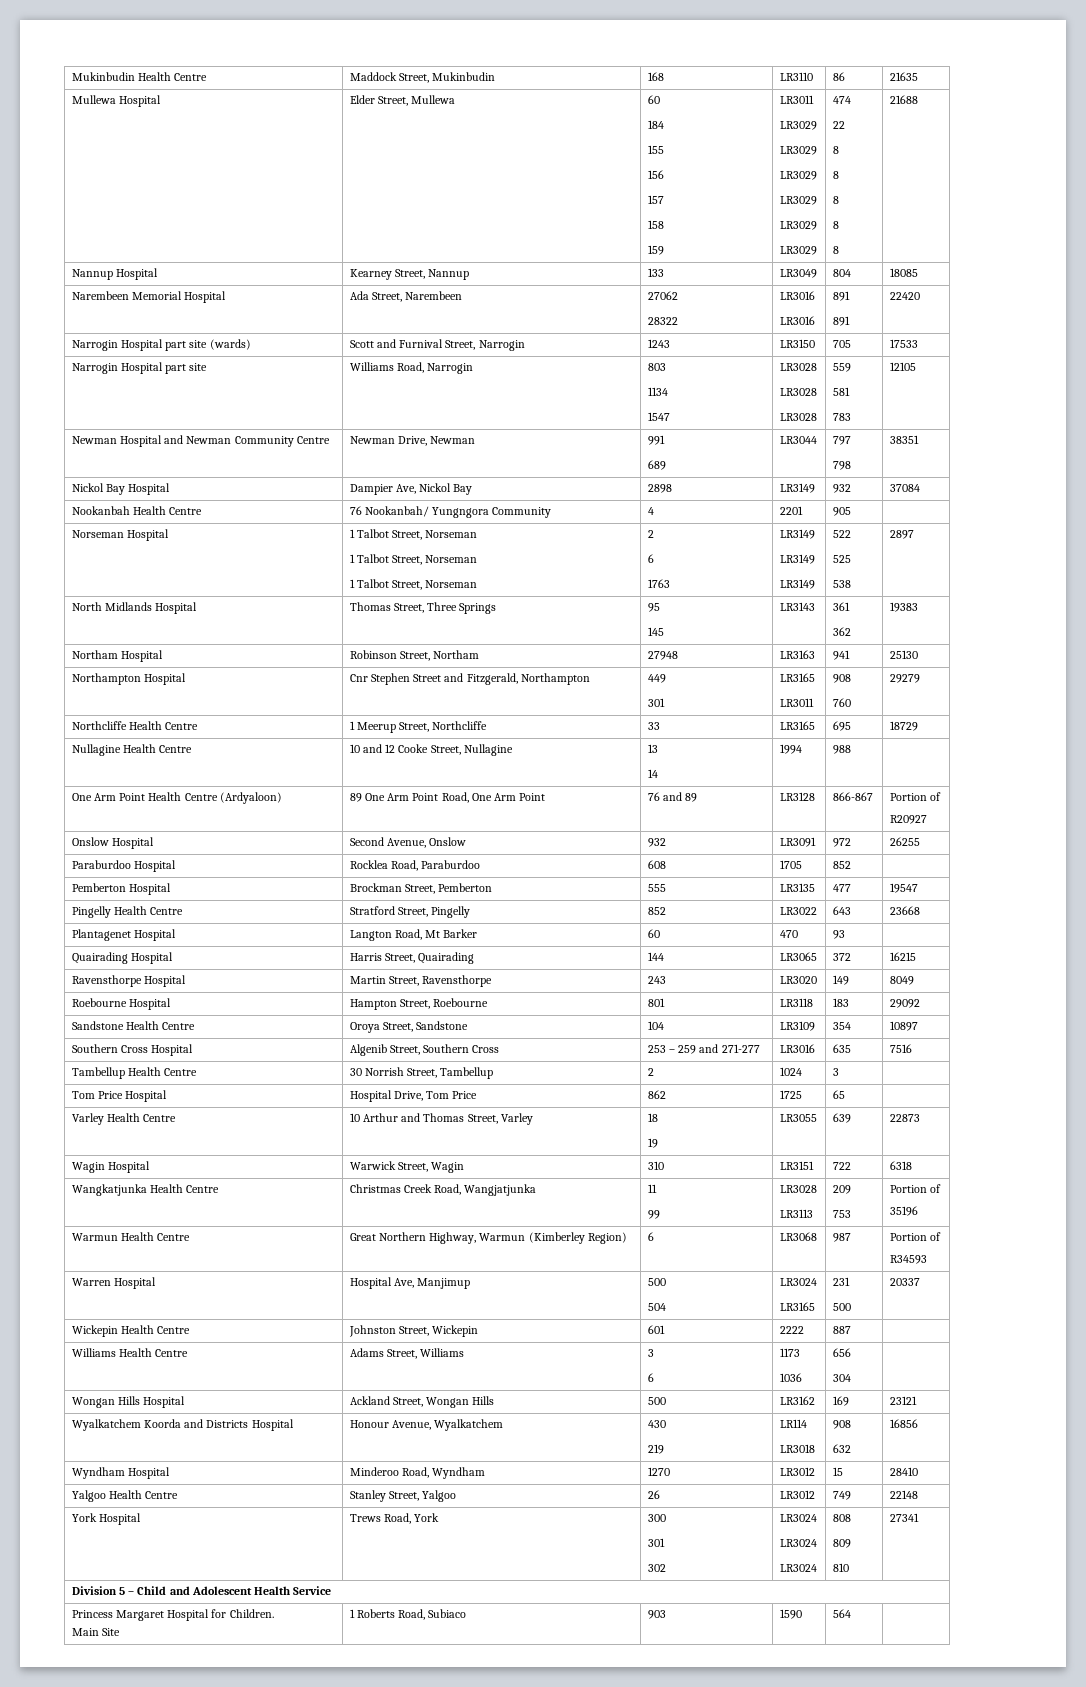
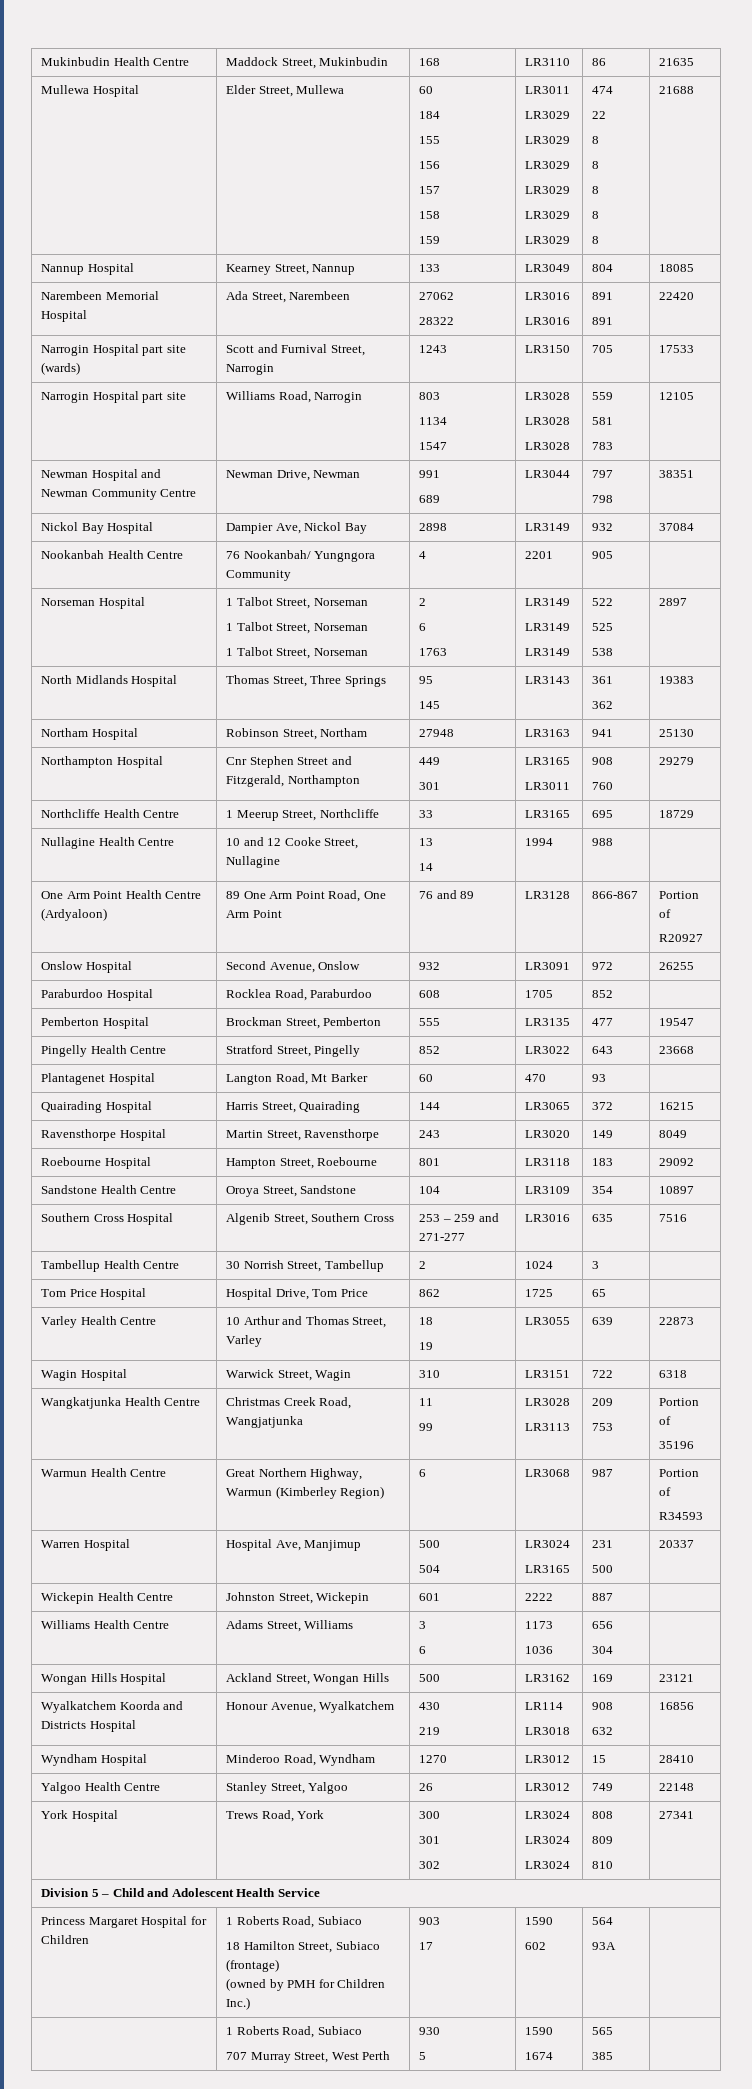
- Princess Margaret Hospital for Children.
- Main Site | 1 Roberts Road, Subiaco | 903 | 1590 | 564 |
+ Princess Margaret Hospital for Children | 1 Roberts Road, Subiaco
+ 18 Hamilton Street, Subiaco (frontage)
+ (owned by PMH for Children Inc.) | 903
+ 17 | 1590
+ 602 | 564
+ 93A |
+ | 1 Roberts Road, Subiaco
+ 707 Murray Street, West Perth | 930
+ 5 | 1590
+ 1674 | 565
+ 385 |

